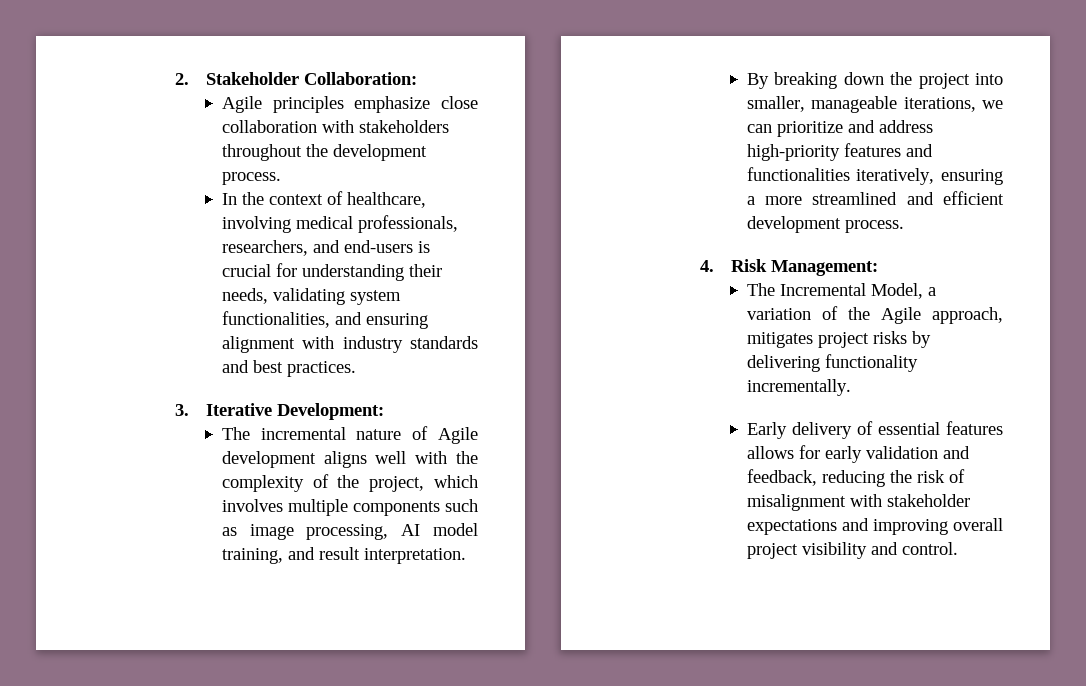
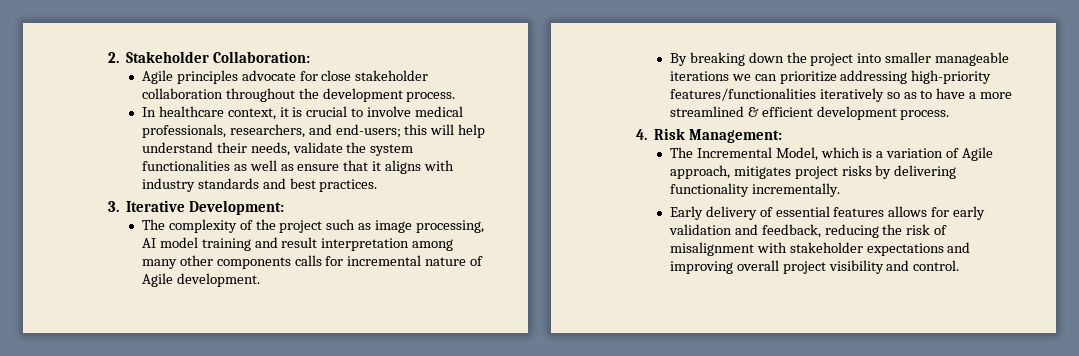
- Agile principles emphasize close collaboration with stakeholders throughout the development process.
+ Agile principles advocate for close stakeholder collaboration throughout the development process.
- In the context of healthcare, involving medical professionals, researchers, and end-users is crucial for understanding their needs, validating system functionalities, and ensuring alignment with industry standards and best practices.
+ In healthcare context, it is crucial to involve medical professionals, researchers, and end-users; this will help understand their needs, validate the system functionalities as well as ensure that it aligns with industry standards and best practices.
- The incremental nature of Agile development aligns well with the complexity of the project, which involves multiple components such as image processing, AI model training, and result interpretation.
+ The complexity of the project such as image processing, AI model training and result interpretation among many other components calls for incremental nature of Agile development.
- By breaking down the project into smaller, manageable iterations, we can prioritize and address high-priority features and functionalities iteratively, ensuring a more streamlined and efficient development process.
+ By breaking down the project into smaller manageable iterations we can prioritize addressing high-priority features/functionalities iteratively so as to have a more streamlined & efficient development process.
- The Incremental Model, a variation of the Agile approach, mitigates project risks by delivering functionality incrementally.
+ The Incremental Model, which is a variation of Agile approach, mitigates project risks by delivering functionality incrementally.

